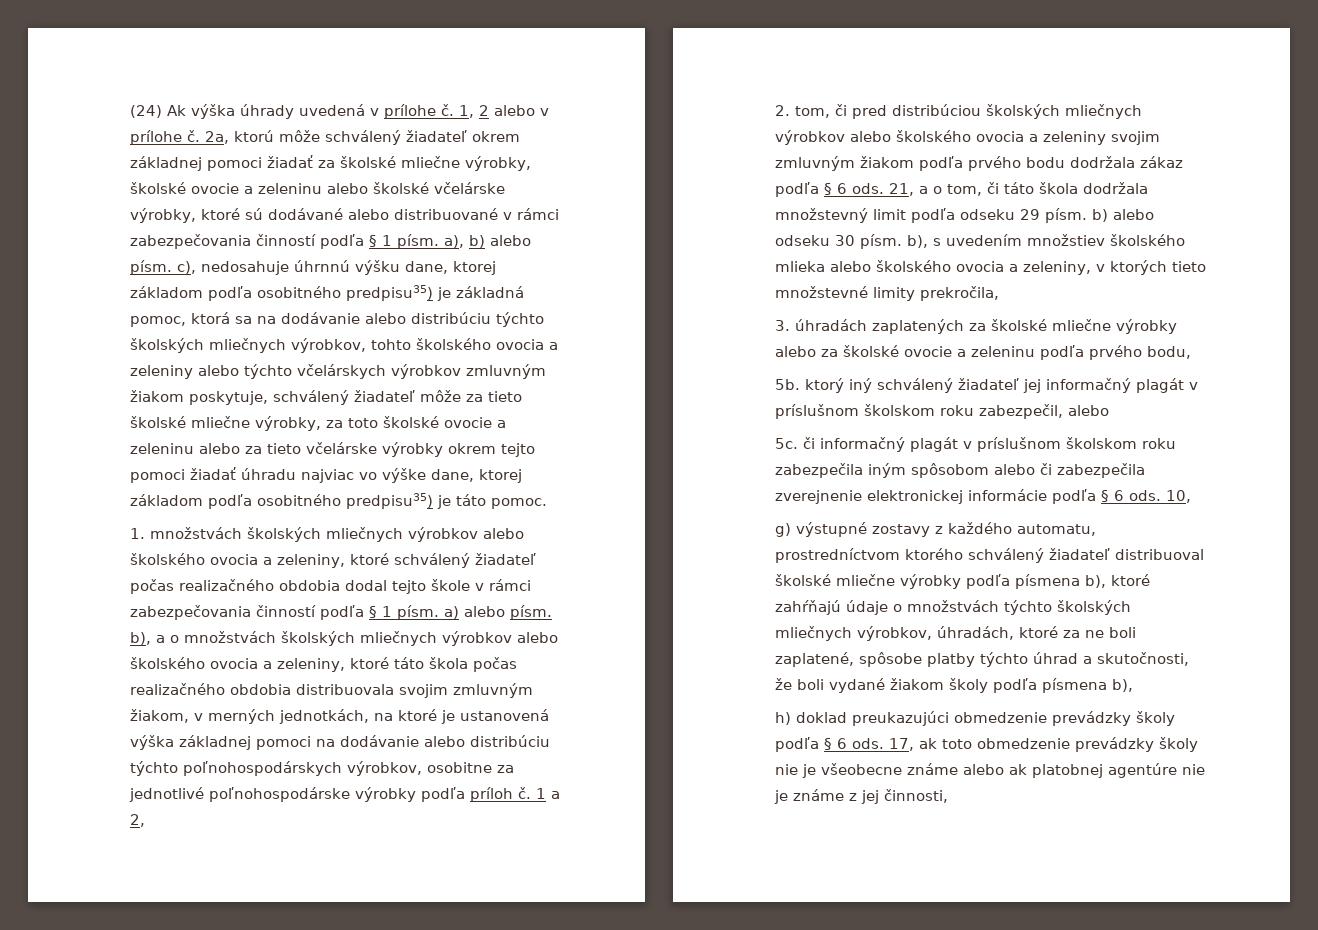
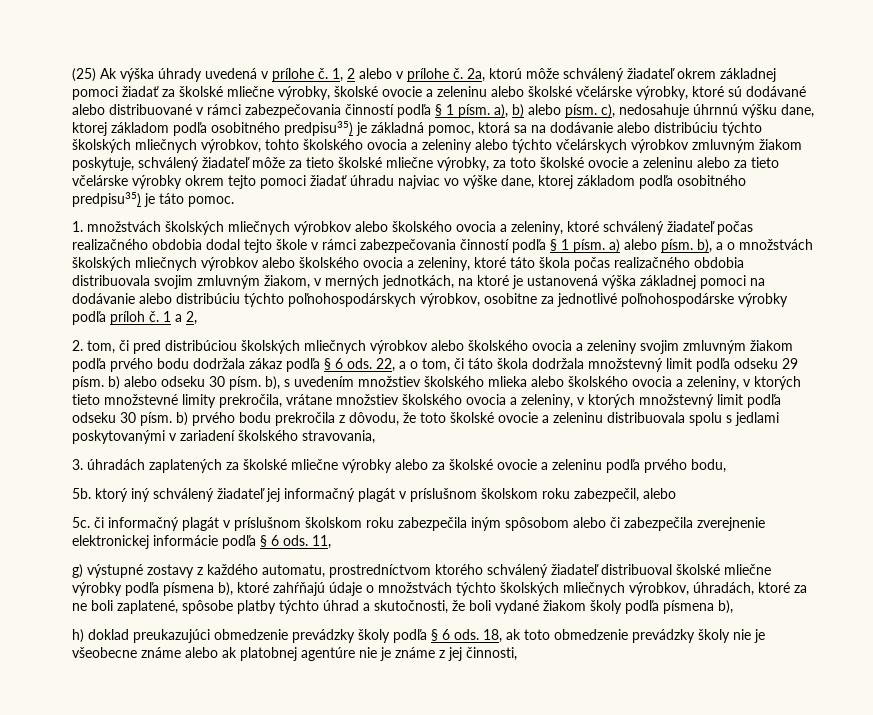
- (24) Ak výška úhrady uvedená v prílohe č.
+ (25) Ak výška úhrady uvedená v prílohe č.
- 21, a o tom, či táto škola dodržala množstevný limit podľa odseku 29 písm. b) alebo odseku 30 písm. b), s uvedením množstiev školského mlieka alebo školského ovocia a zeleniny, v ktorých tieto množstevné limity prekročila,
+ 22, a o tom, či táto škola dodržala množstevný limit podľa odseku 29 písm. b) alebo odseku 30 písm. b), s uvedením množstiev školského mlieka alebo školského ovocia a zeleniny, v ktorých tieto množstevné limity prekročila, vrátane množstiev školského ovocia a zeleniny, v ktorých množstevný limit podľa odseku 30 písm. b) prvého bodu prekročila z dôvodu, že toto školské ovocie a zeleninu distribuovala spolu s jedlami poskytovanými v zariadení školského stravovania,
- 10,
+ 11,
- 17, ak toto obmedzenie prevádzky školy nie je všeobecne známe alebo ak platobnej agentúre nie je známe z jej činnosti,
+ 18, ak toto obmedzenie prevádzky školy nie je všeobecne známe alebo ak platobnej agentúre nie je známe z jej činnosti,

